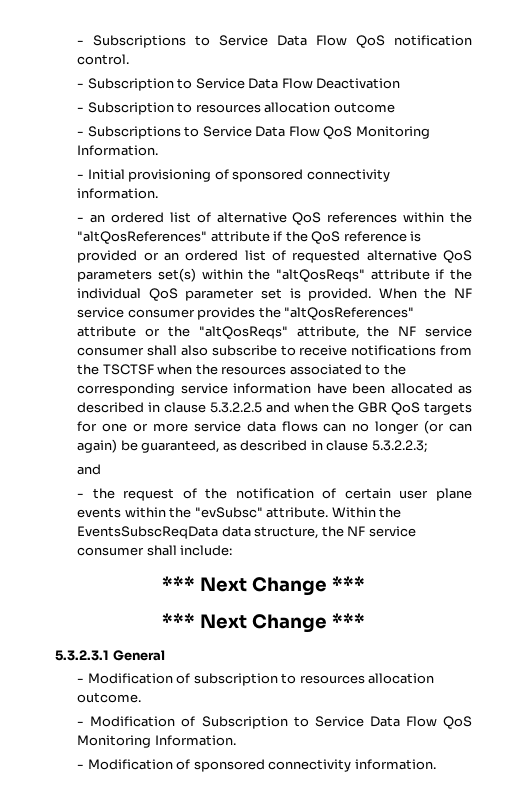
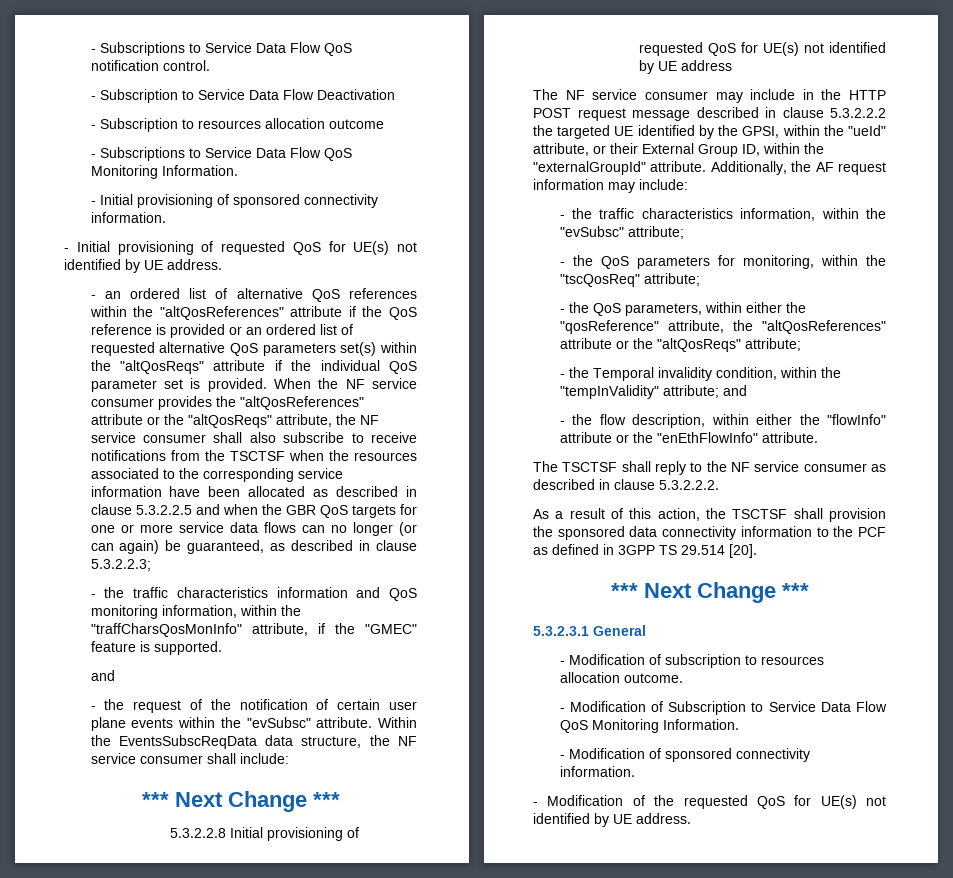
+ - Initial provisioning of requested QoS for UE(s) not identified by UE address.
+ - the traffic characteristics information and QoS monitoring information, within the "traffCharsQosMonInfo" attribute, if the "GMEC" feature is supported.
+ 5.3.2.2.8 Initial provisioning of requested QoS for UE(s) not identified by UE address
+ The NF service consumer may include in the HTTP POST request message described in clause 5.3.2.2.2 the targeted UE identified by the GPSI, within the "ueId" attribute, or their External Group ID, within the "externalGroupId" attribute. Additionally, the AF request information may include:
+ - the traffic characteristics information, within the "evSubsc" attribute;
+ - the QoS parameters for monitoring, within the "tscQosReq" attribute;
+ - the QoS parameters, within either the "qosReference" attribute, the "altQosReferences" attribute or the "altQosReqs" attribute;
+ - the Temporal invalidity condition, within the "tempInValidity" attribute; and
+ - the flow description, within either the "flowInfo" attribute or the "enEthFlowInfo" attribute.
+ The TSCTSF shall reply to the NF service consumer as described in clause 5.3.2.2.2.
+ As a result of this action, the TSCTSF shall provision the sponsored data connectivity information to the PCF as defined in 3GPP TS 29.514 [20].
+ - Modification of the requested QoS for UE(s) not identified by UE address.

